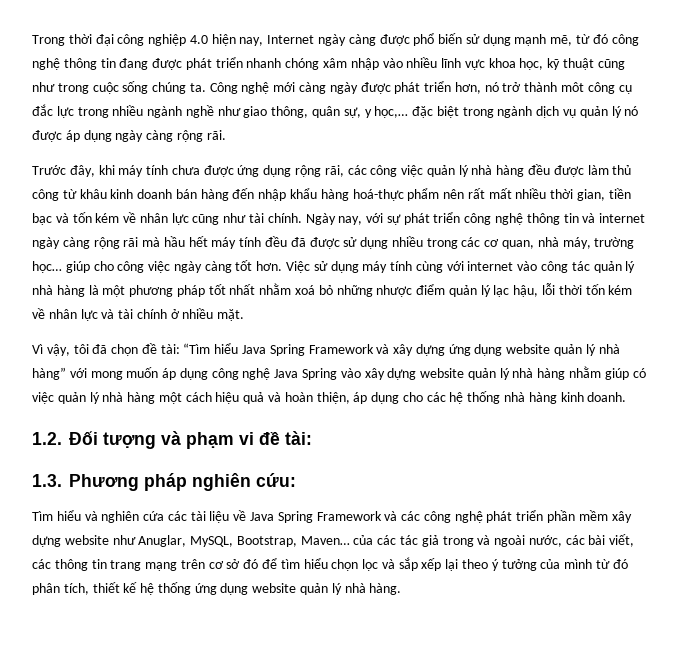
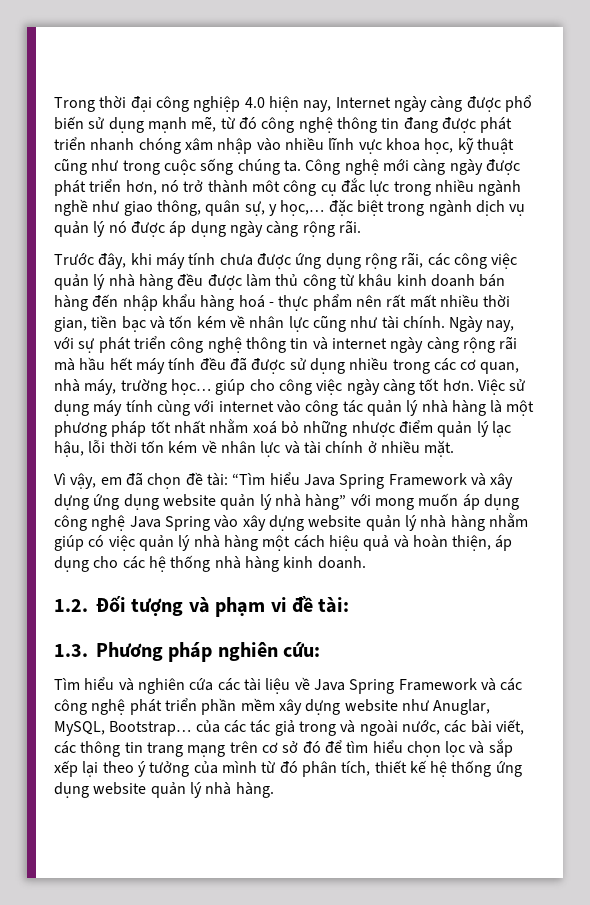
- Trước đây, khi máy tính chưa được ứng dụng rộng rãi, các công việc quản lý nhà hàng đều được làm thủ công từ khâu kinh doanh bán hàng đến nhập khẩu hàng hoá-thực phẩm nên rất mất nhiều thời gian, tiền bạc và tốn kém về nhân lực cũng như tài chính.
+ Trước đây, khi máy tính chưa được ứng dụng rộng rãi, các công việc quản lý nhà hàng đều được làm thủ công từ khâu kinh doanh bán hàng đến nhập khẩu hàng hoá - thực phẩm nên rất mất nhiều thời gian, tiền bạc và tốn kém về nhân lực cũng như tài chính.
- Vì vậy, tôi đã chọn đề tài:
+ Vì vậy, em đã chọn đề tài:
- Tìm hiểu và nghiên cứa các tài liệu về Java Spring Framework và các công nghệ phát triển phần mềm xây dựng website như Anuglar, MySQL, Bootstrap, Maven… của các tác giả trong và ngoài nước, các bài viết, các thông tin trang mạng trên cơ sở đó để tìm hiểu chọn lọc và sắp xếp lại theo ý tưởng của mình từ đó phân tích, thiết kế hệ thống ứng dụng website quản lý nhà hàng.
+ Tìm hiểu và nghiên cứa các tài liệu về Java Spring Framework và các công nghệ phát triển phần mềm xây dựng website như Anuglar, MySQL, Bootstrap… của các tác giả trong và ngoài nước, các bài viết, các thông tin trang mạng trên cơ sở đó để tìm hiểu chọn lọc và sắp xếp lại theo ý tưởng của mình từ đó phân tích, thiết kế hệ thống ứng dụng website quản lý nhà hàng.

